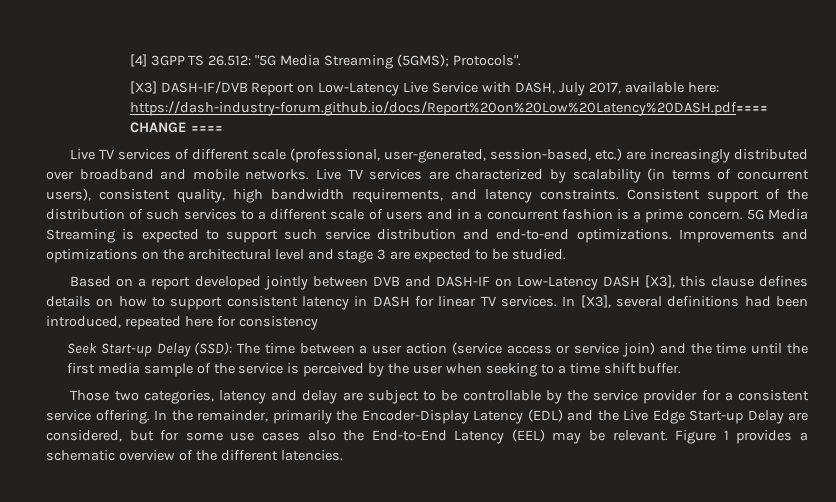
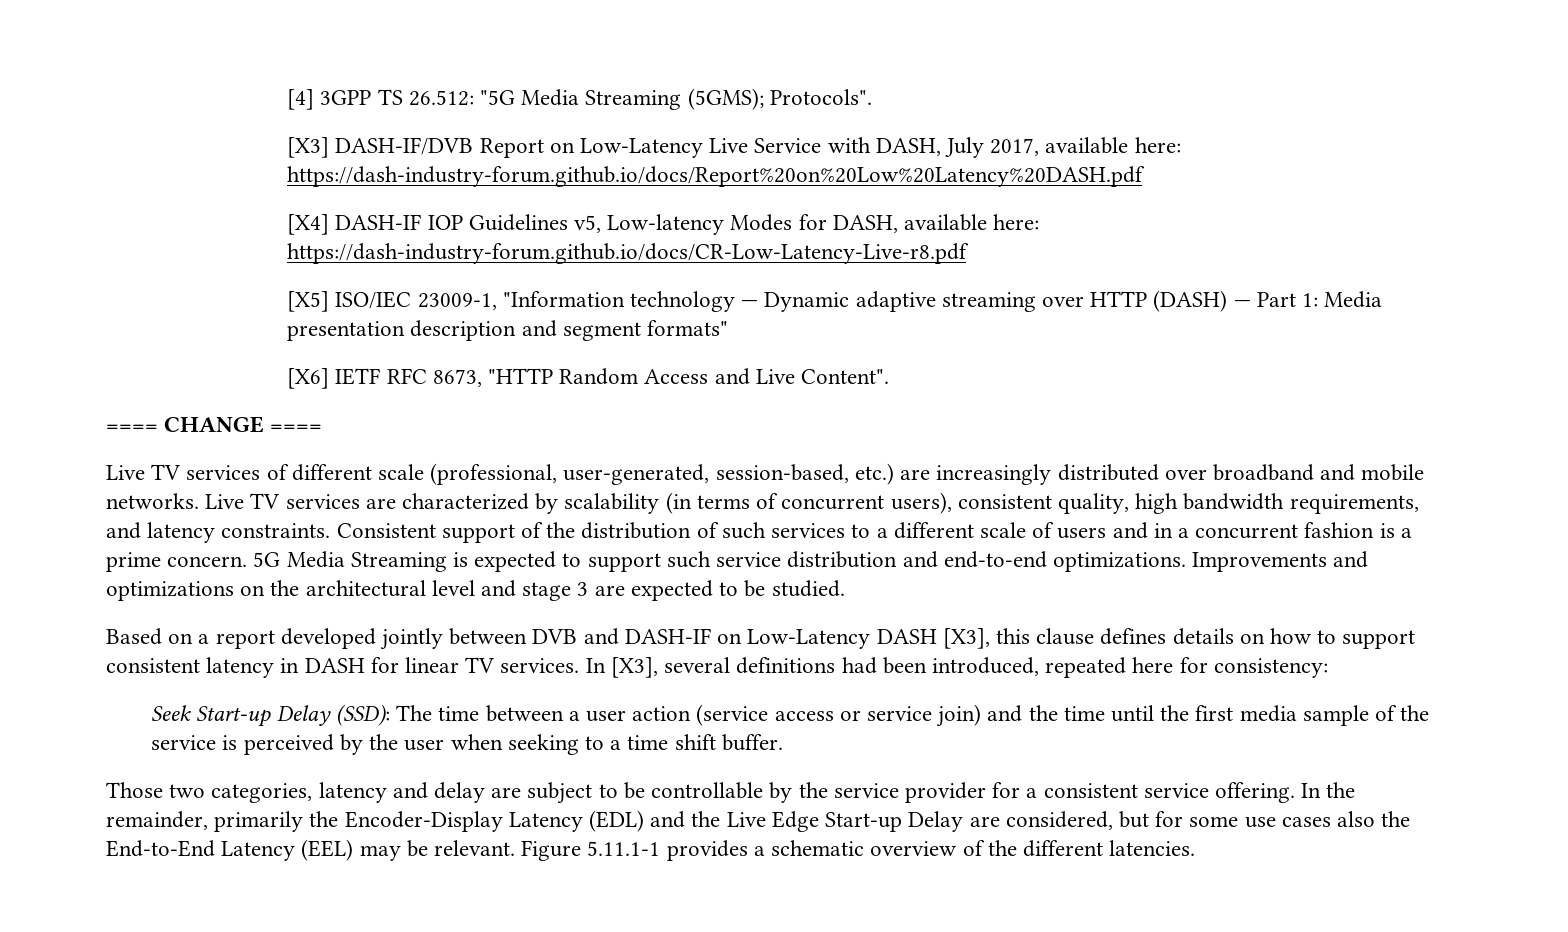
- [X3] DASH-IF/DVB Report on Low-Latency Live Service with DASH, July 2017, available here: https://dash-industry-forum.github.io/docs/Report%20on%20Low%20Latency%20DASH.pdf==== CHANGE ====
+ [X3] DASH-IF/DVB Report on Low-Latency Live Service with DASH, July 2017, available here: https://dash-industry-forum.github.io/docs/Report%20on%20Low%20Latency%20DASH.pdf
+ [X4] DASH-IF IOP Guidelines v5, Low-latency Modes for DASH, available here: https://dash-industry-forum.github.io/docs/CR-Low-Latency-Live-r8.pdf
+ [X5] ISO/IEC 23009-1, "Information technology — Dynamic adaptive streaming over HTTP (DASH) — Part 1: Media presentation description and segment formats"
+ [X6] IETF RFC 8673, "HTTP Random Access and Live Content".
+ ==== CHANGE ====
- In [X3], several definitions had been introduced, repeated here for consistency
+ In [X3], several definitions had been introduced, repeated here for consistency:
- Figure 1 provides a schematic overview of the different latencies.
+ Figure 5.11.1-1 provides a schematic overview of the different latencies.

